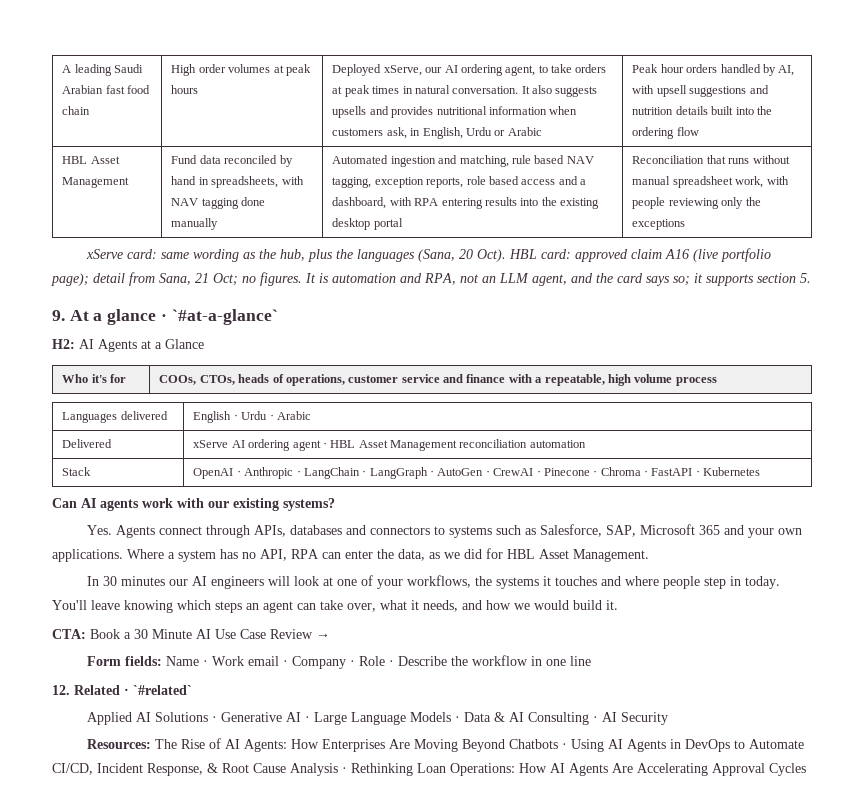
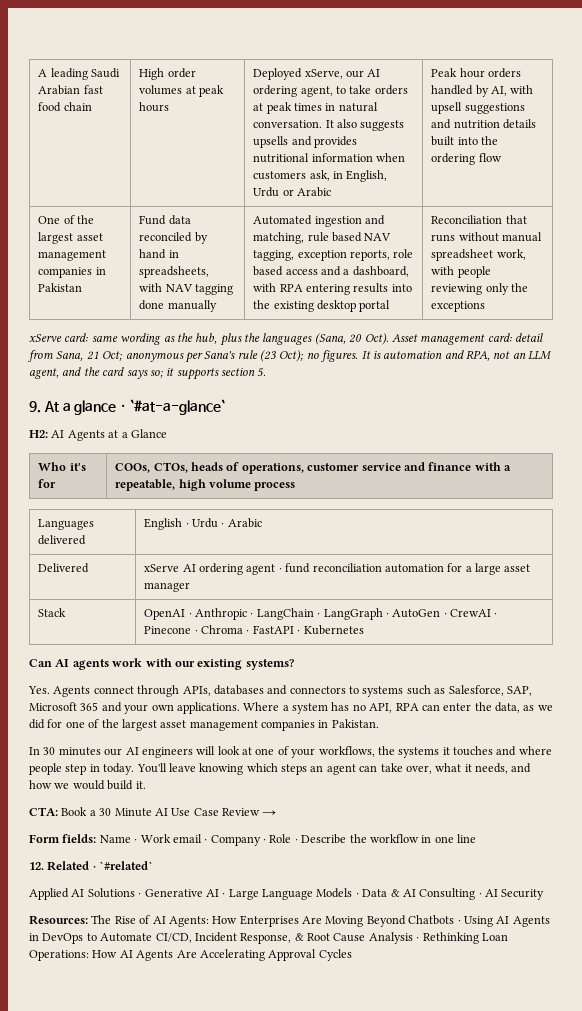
  Peak hour orders handled by AI, with upsell suggestions and nutrition details built into the ordering flow
- HBL Asset Management
+ One of the largest asset management companies in Pakistan
- HBL card: approved claim A16 (live portfolio page); detail from Sana, 21 Oct; no figures.
+ Asset management card: detail from Sana, 21 Oct; anonymous per Sana's rule (23 Oct); no figures.
- Delivered | xServe AI ordering agent · HBL Asset Management reconciliation automation
+ Delivered | xServe AI ordering agent · fund reconciliation automation for a large asset manager
- Where a system has no API, RPA can enter the data, as we did for HBL Asset Management.
+ Where a system has no API, RPA can enter the data, as we did for one of the largest asset management companies in Pakistan.

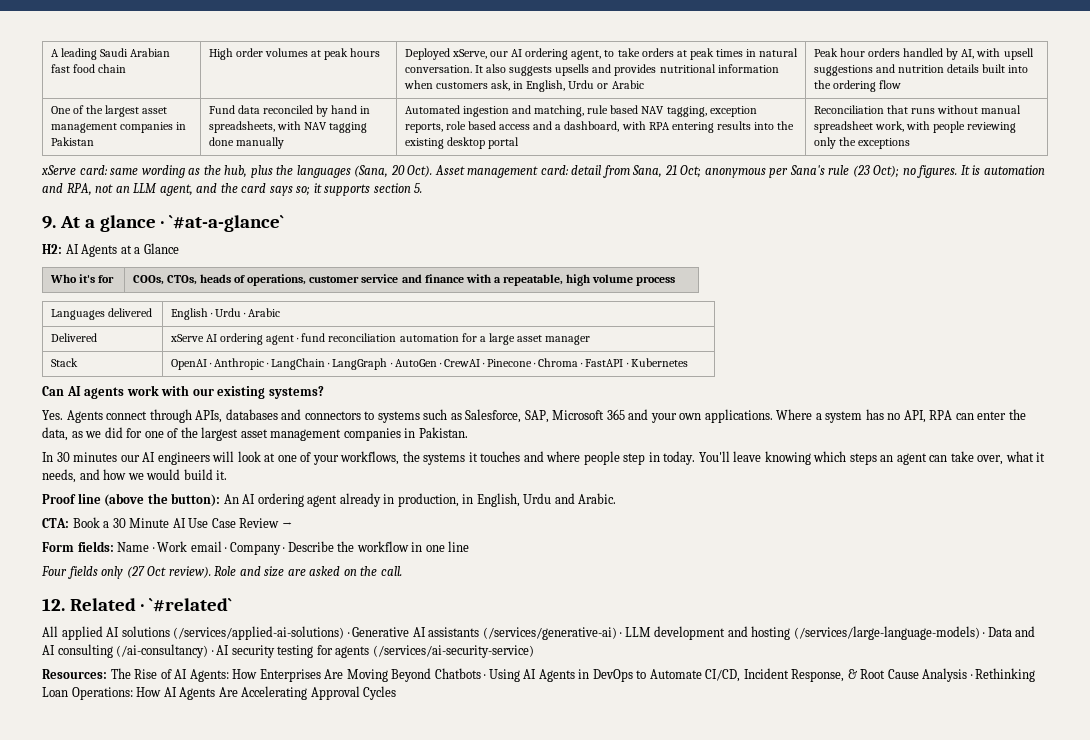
+ Proof line (above the button): An AI ordering agent already in production, in English, Urdu and Arabic.
- Form fields: Name · Work email · Company · Role · Describe the workflow in one line
+ Form fields: Name · Work email · Company · Describe the workflow in one line
+ Four fields only (27 Oct review). Role and size are asked on the call.
  12. Related · `#related`
- Applied AI Solutions · Generative AI · Large Language Models · Data & AI Consulting · AI Security
+ All applied AI solutions (/services/applied-ai-solutions) · Generative AI assistants (/services/generative-ai) · LLM development and hosting (/services/large-language-models) · Data and AI consulting (/ai-consultancy) · AI security testing for agents (/services/ai-security-service)

